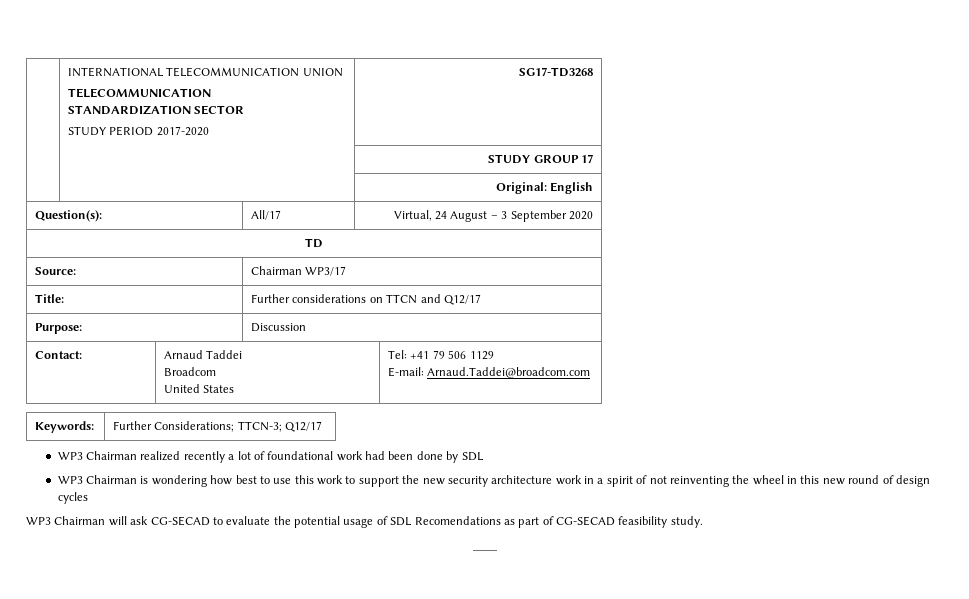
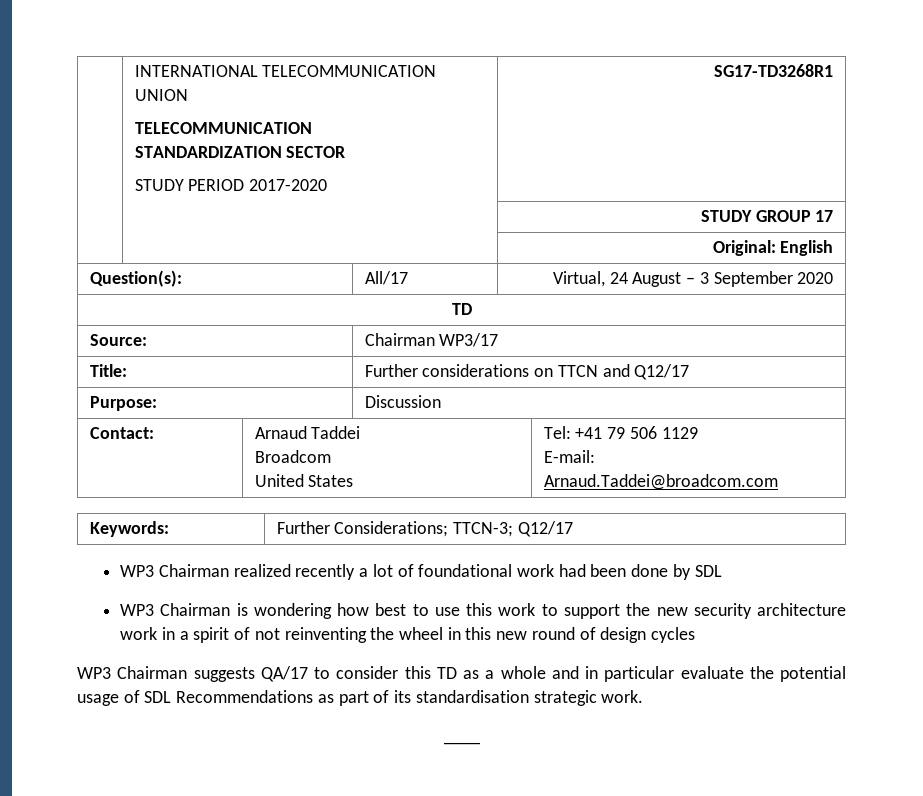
  | INTERNATIONAL TELECOMMUNICATION UNION
  TELECOMMUNICATION
  STANDARDIZATION SECTOR
- STUDY PERIOD 2017-2020 | SG17-TD3268
+ STUDY PERIOD 2017-2020 | SG17-TD3268R1
- WP3 Chairman will ask CG-SECAD to evaluate the potential usage of SDL Recomendations as part of CG-SECAD feasibility study.
+ WP3 Chairman suggests QA/17 to consider this TD as a whole and in particular evaluate the potential usage of SDL Recommendations as part of its standardisation strategic work.

